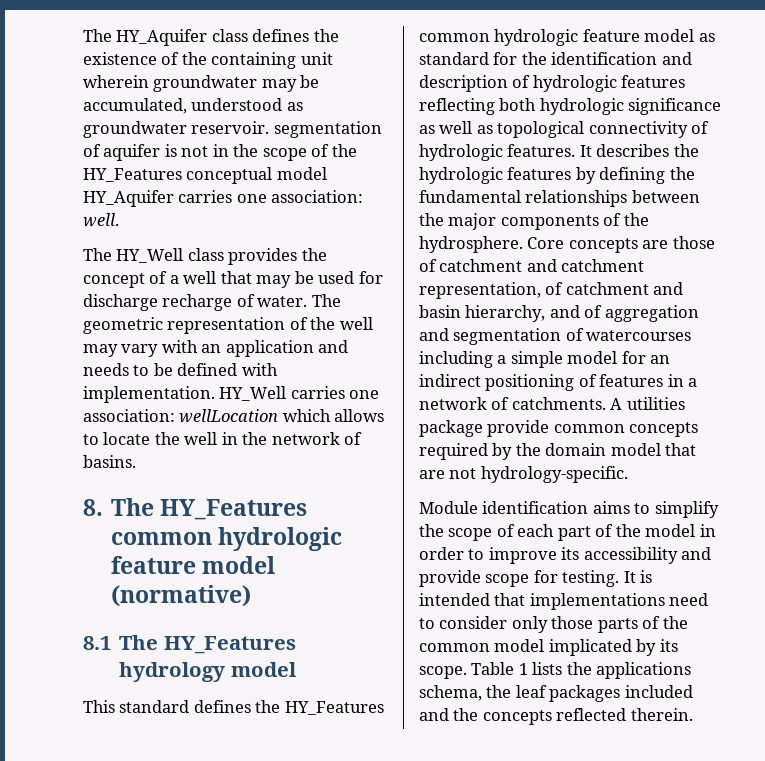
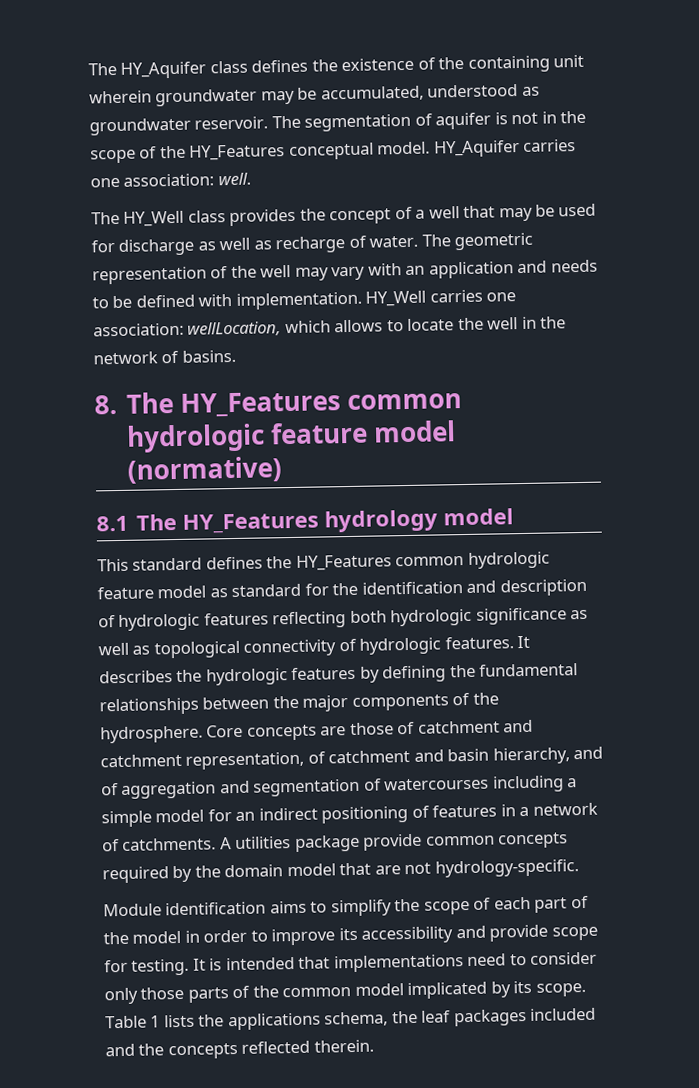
- The HY_Aquifer class defines the existence of the containing unit wherein groundwater may be accumulated, understood as groundwater reservoir. segmentation of aquifer is not in the scope of the HY_Features conceptual model HY_Aquifer carries one association: well.
+ The HY_Aquifer class defines the existence of the containing unit wherein groundwater may be accumulated, understood as groundwater reservoir. The segmentation of aquifer is not in the scope of the HY_Features conceptual model. HY_Aquifer carries one association: well.
- The HY_Well class provides the concept of a well that may be used for discharge recharge of water.
+ The HY_Well class provides the concept of a well that may be used for discharge as well as recharge of water.
- HY_Well carries one association: wellLocation which allows to locate the well in the network of basins.
+ HY_Well carries one association: wellLocation, which allows to locate the well in the network of basins.

